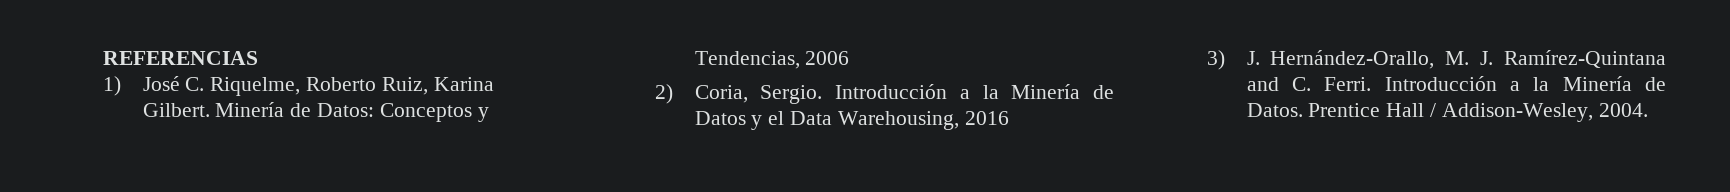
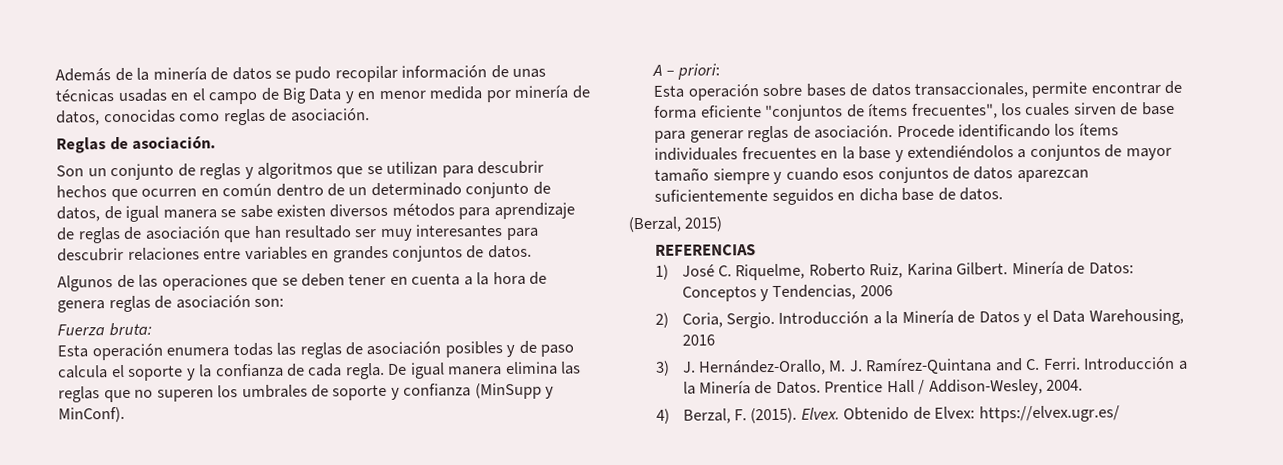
+ Además de la minería de datos se pudo recopilar información de unas técnicas usadas en el campo de Big Data y en menor medida por minería de datos, conocidas como reglas de asociación.
+ Reglas de asociación.
+ Son un conjunto de reglas y algoritmos que se utilizan para descubrir hechos que ocurren en común dentro de un determinado conjunto de datos, de igual manera se sabe existen diversos métodos para aprendizaje de reglas de asociación que han resultado ser muy interesantes para descubrir relaciones entre variables en grandes conjuntos de datos.
+ Algunos de las operaciones que se deben tener en cuenta a la hora de genera reglas de asociación son:
+ Fuerza bruta:
+ Esta operación enumera todas las reglas de asociación posibles y de paso calcula el soporte y la confianza de cada regla. De igual manera elimina las reglas que no superen los umbrales de soporte y confianza (MinSupp y MinConf).
+ A – priori:
+ Esta operación sobre bases de datos transaccionales, permite encontrar de forma eficiente "conjuntos de ítems frecuentes", los cuales sirven de base para generar reglas de asociación. Procede identificando los ítems individuales frecuentes en la base y extendiéndolos a conjuntos de mayor tamaño siempre y cuando esos conjuntos de datos aparezcan suficientemente seguidos en dicha base de datos.
+ (Berzal, 2015)
+ 4) Berzal, F. (2015). Elvex. Obtenido de Elvex: https://elvex.ugr.es/

